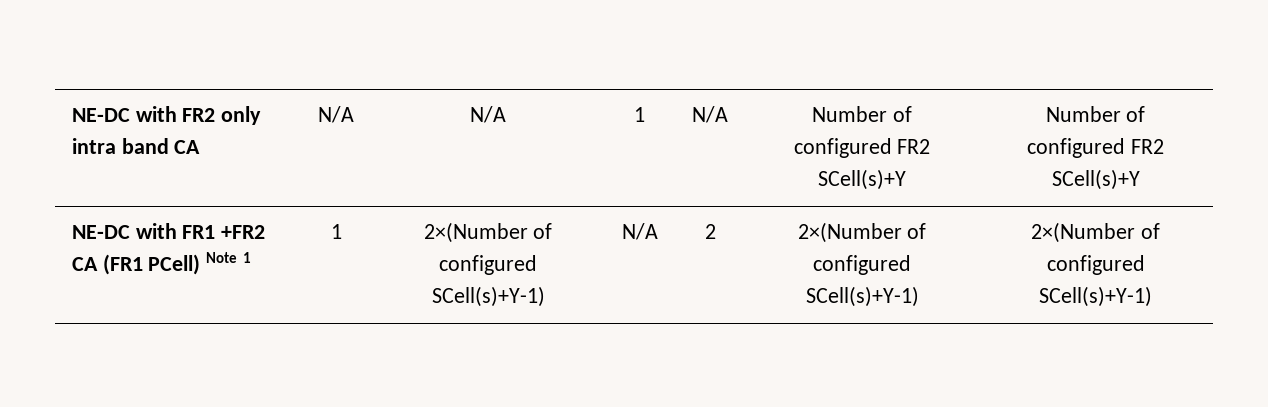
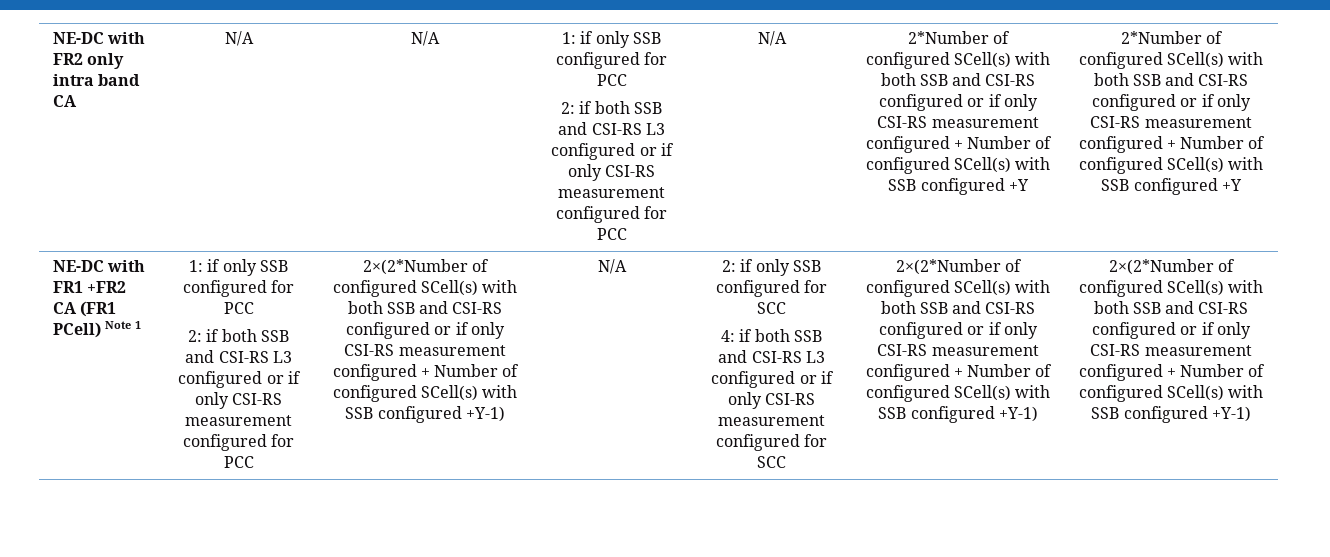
- N/A | 1 | N/A | Number of configured FR2 SCell(s)+Y | Number of configured FR2 SCell(s)+Y
+ N/A | 1: if only SSB configured for PCC
+ 2: if both SSB and CSI-RS L3 configured or if only CSI-RS measurement configured for PCC | N/A | 2*Number of configured SCell(s) with both SSB and CSI-RS configured or if only CSI-RS measurement configured + Number of configured SCell(s) with SSB configured +Y | 2*Number of configured SCell(s) with both SSB and CSI-RS configured or if only CSI-RS measurement configured + Number of configured SCell(s) with SSB configured +Y
- NE-DC with FR1 +FR2 CA (FR1 PCell) Note 1 | 1 | 2×(Number of configured SCell(s)+Y-1) | N/A | 2 | 2×(Number of configured SCell(s)+Y-1) | 2×(Number of configured SCell(s)+Y-1)
+ NE-DC with FR1 +FR2 CA (FR1 PCell) Note 1 | 1: if only SSB configured for PCC
+ 2: if both SSB and CSI-RS L3 configured or if only CSI-RS measurement configured for PCC | 2×(2*Number of configured SCell(s) with both SSB and CSI-RS configured or if only CSI-RS measurement configured + Number of configured SCell(s) with SSB configured +Y-1) | N/A | 2: if only SSB configured for SCC
+ 4: if both SSB and CSI-RS L3 configured or if only CSI-RS measurement configured for SCC | 2×(2*Number of configured SCell(s) with both SSB and CSI-RS configured or if only CSI-RS measurement configured + Number of configured SCell(s) with SSB configured +Y-1) | 2×(2*Number of configured SCell(s) with both SSB and CSI-RS configured or if only CSI-RS measurement configured + Number of configured SCell(s) with SSB configured +Y-1)

